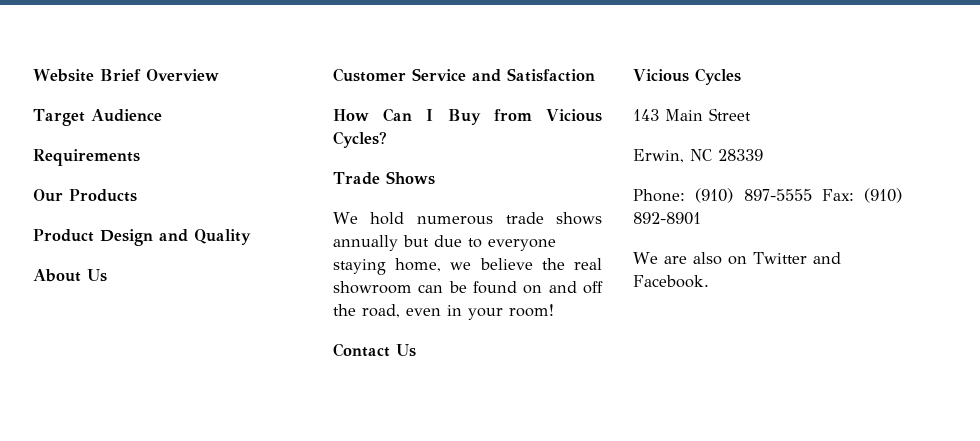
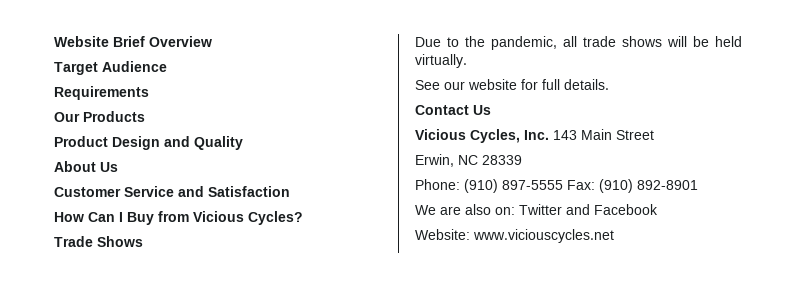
- We hold numerous trade shows annually but due to everyone staying home, we believe the real showroom can be found on and off the road, even in your room!
+ Due to the pandemic, all trade shows will be held virtually.
+ See our website for full details.
- Vicious Cycles
- 143 Main Street
+ Vicious Cycles, Inc. 143 Main Street
- We are also on Twitter and Facebook.
+ We are also on: Twitter and Facebook
+ Website: www.viciouscycles.net

